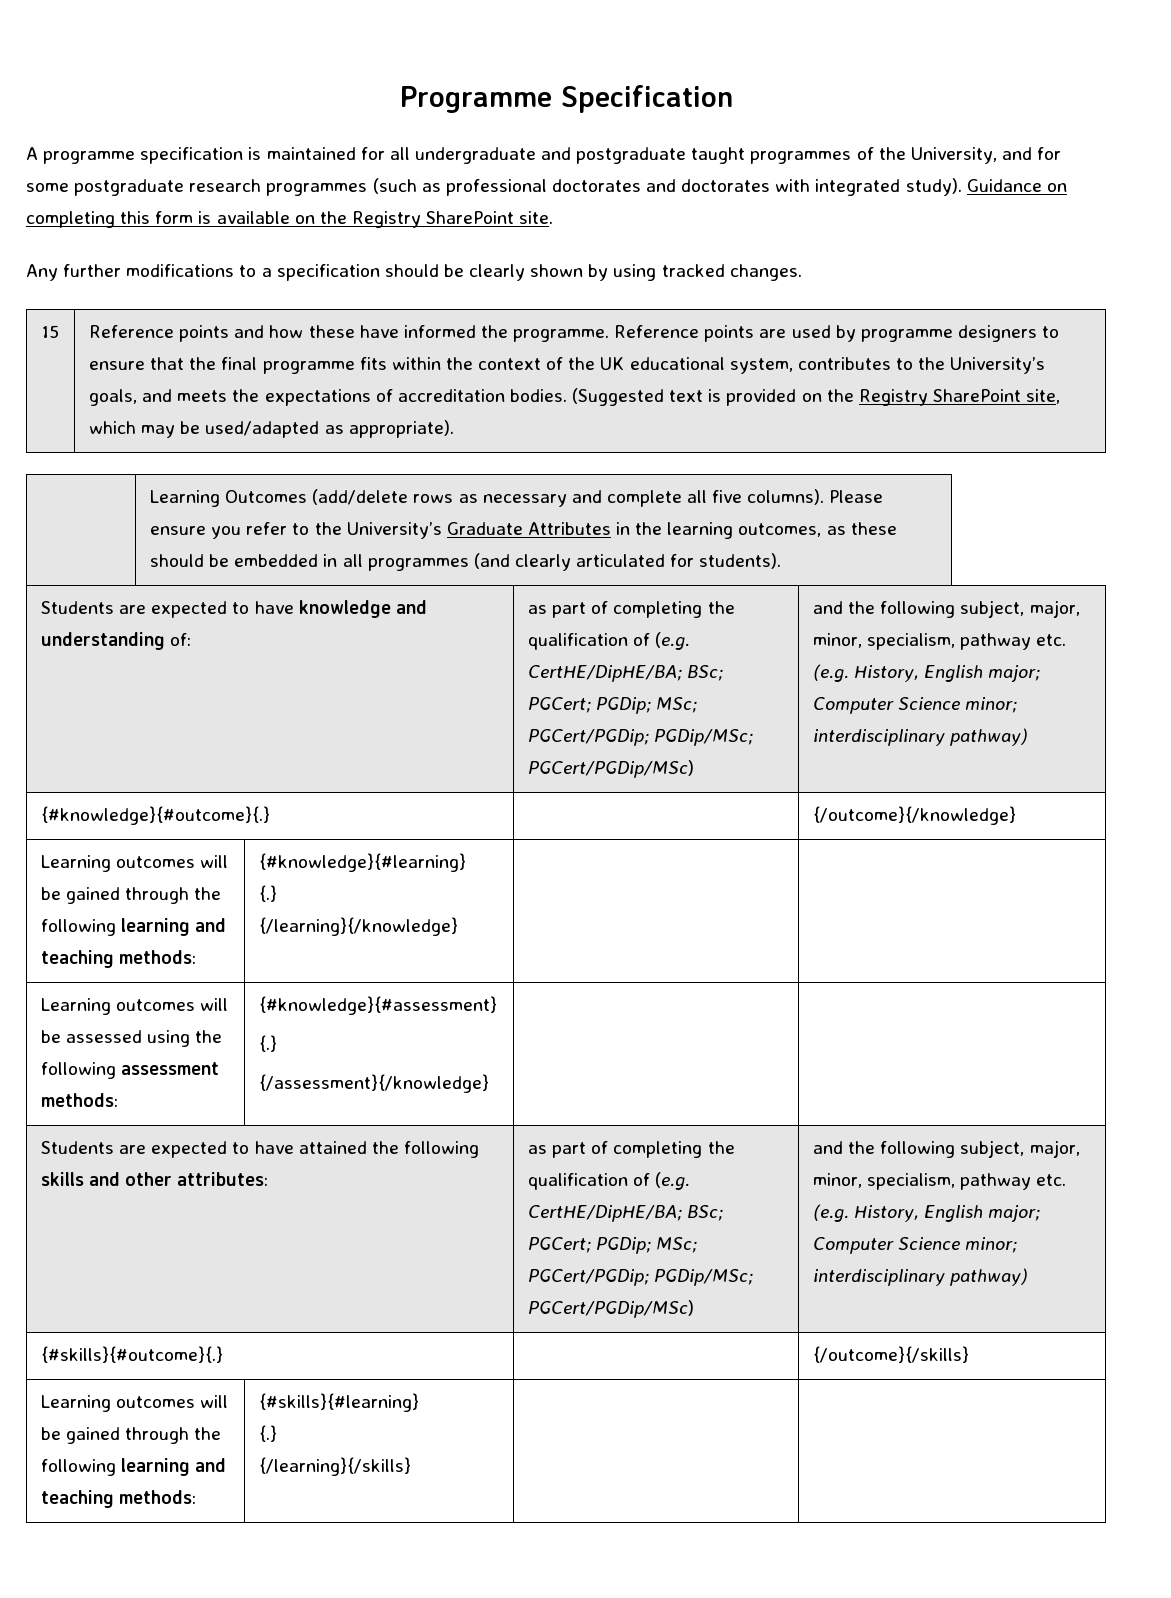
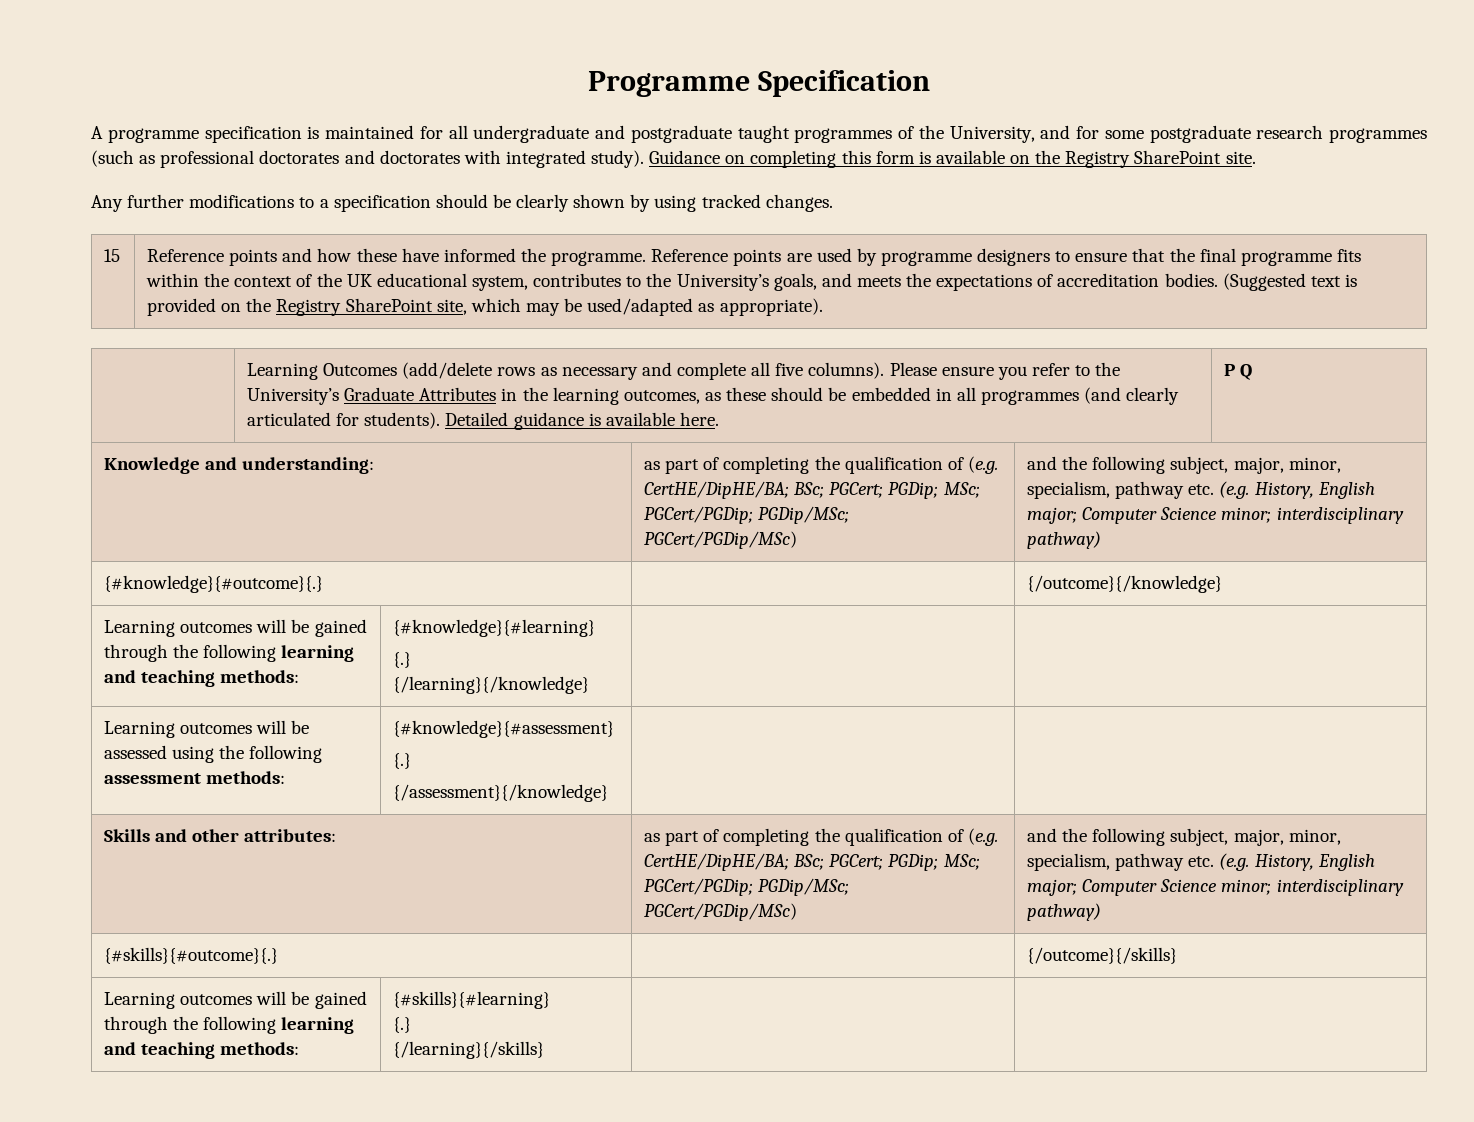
- Please ensure you refer to the University’s Graduate Attributes in the learning outcomes, as these should be embedded in all programmes (and clearly articulated for students).
- Students are expected to have knowledge and understanding of: | as part of completing the qualification of (e.g. CertHE/DipHE/BA; BSc; PGCert; PGDip; MSc; PGCert/PGDip; PGDip/MSc; PGCert/PGDip/MSc) | and the following subject, major, minor, specialism, pathway etc. (e.g. History, English major; Computer Science minor; interdisciplinary pathway)
+ Please ensure you refer to the University’s Graduate Attributes in the learning outcomes, as these should be embedded in all programmes (and clearly articulated for students). Detailed guidance is available here. | P Q
+ Knowledge and understanding: | as part of completing the qualification of (e.g. CertHE/DipHE/BA; BSc; PGCert; PGDip; MSc; PGCert/PGDip; PGDip/MSc; PGCert/PGDip/MSc) | and the following subject, major, minor, specialism, pathway etc. (e.g. History, English major; Computer Science minor; interdisciplinary pathway)
- Students are expected to have attained the following skills and other attributes:
+ Skills and other attributes:

